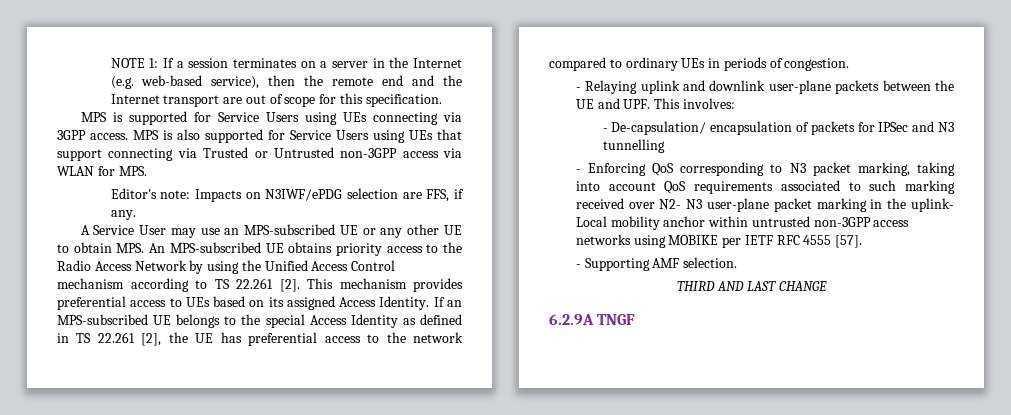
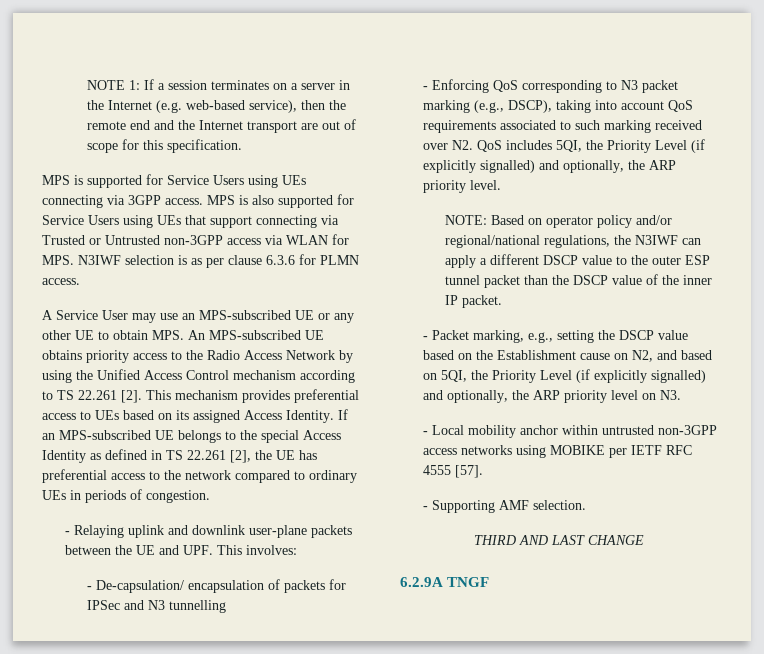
- MPS is also supported for Service Users using UEs that support connecting via Trusted or Untrusted non-3GPP access via WLAN for MPS.
- Editor's note: Impacts on N3IWF/ePDG selection are FFS, if any.
+ MPS is also supported for Service Users using UEs that support connecting via Trusted or Untrusted non-3GPP access via WLAN for MPS. N3IWF selection is as per clause 6.3.6 for PLMN access.
- - Enforcing QoS corresponding to N3 packet marking, taking into account QoS requirements associated to such marking received over N2- N3 user-plane packet marking in the uplink- Local mobility anchor within untrusted non-3GPP access networks using MOBIKE per IETF RFC 4555 [57].
+ - Enforcing QoS corresponding to N3 packet marking (e.g., DSCP), taking into account QoS requirements associated to such marking received over N2. QoS includes 5QI, the Priority Level (if explicitly signalled) and optionally, the ARP priority level.
+ NOTE: Based on operator policy and/or regional/national regulations, the N3IWF can apply a different DSCP value to the outer ESP tunnel packet than the DSCP value of the inner IP packet.
+ - Packet marking, e.g., setting the DSCP value based on the Establishment cause on N2, and based on 5QI, the Priority Level (if explicitly signalled) and optionally, the ARP priority level on N3.
+ - Local mobility anchor within untrusted non-3GPP access networks using MOBIKE per IETF RFC 4555 [57].

